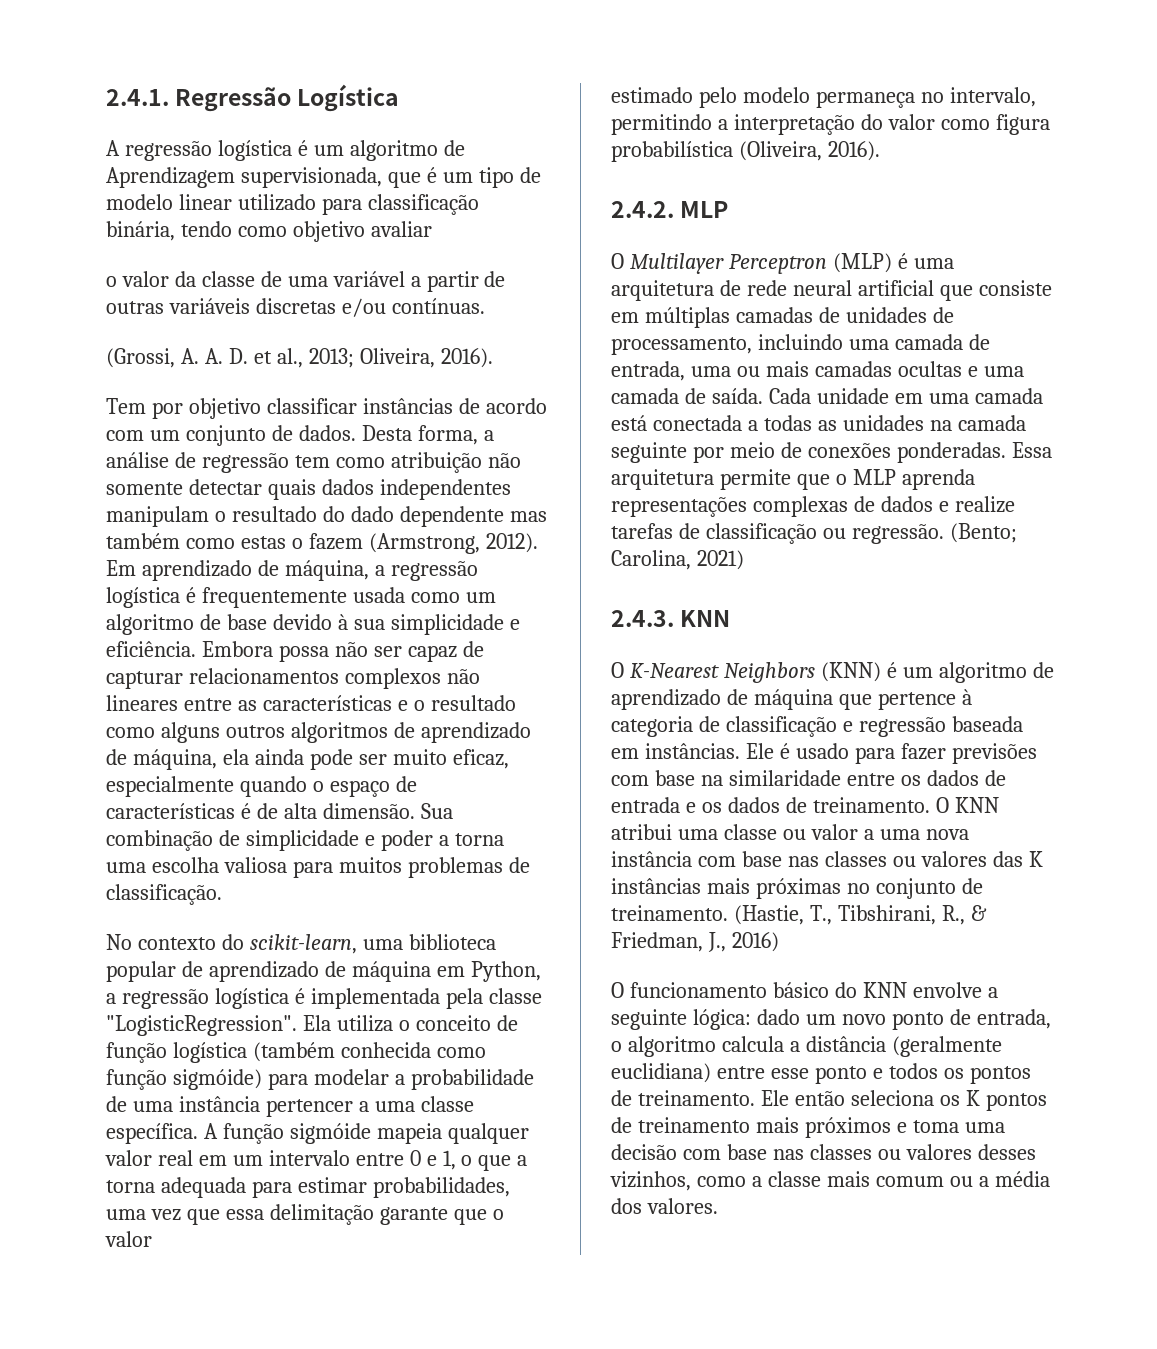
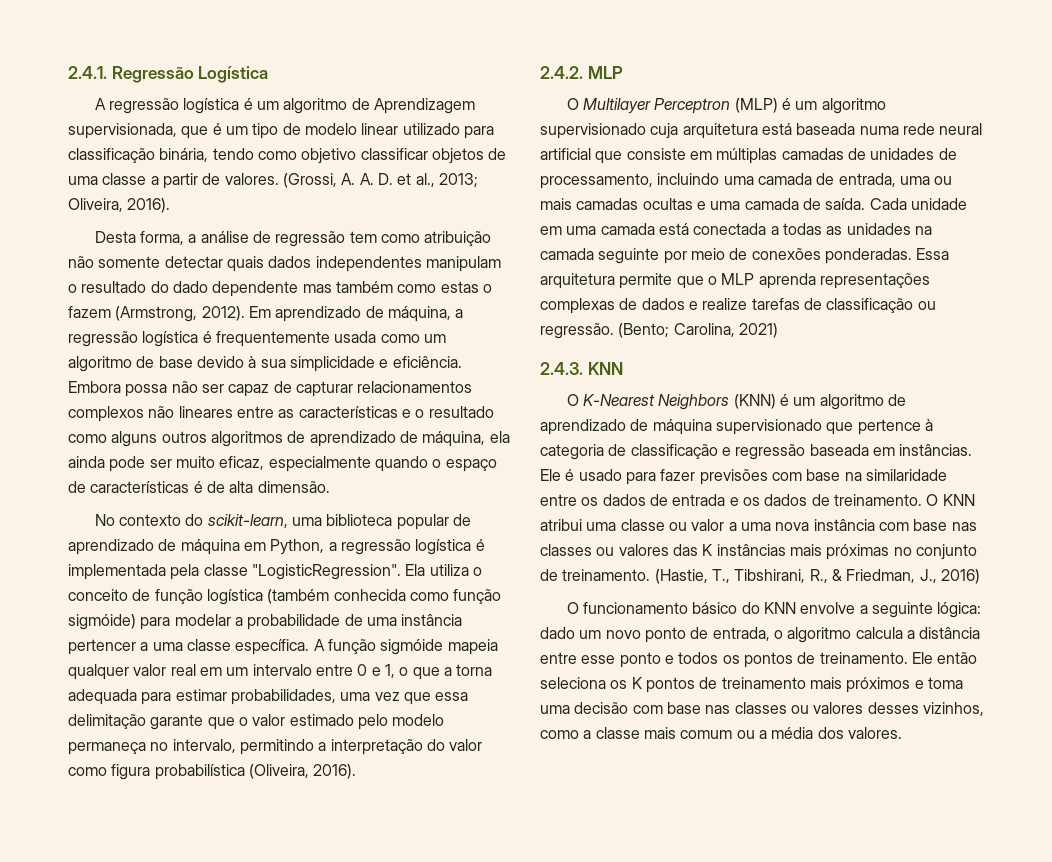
- A regressão logística é um algoritmo de Aprendizagem supervisionada, que é um tipo de modelo linear utilizado para classificação binária, tendo como objetivo avaliar
- o valor da classe de uma variável a partir de outras variáveis discretas e/ou contínuas.
- (Grossi, A. A. D. et al., 2013; Oliveira, 2016).
+ A regressão logística é um algoritmo de Aprendizagem supervisionada, que é um tipo de modelo linear utilizado para classificação binária, tendo como objetivo classificar objetos de uma classe a partir de valores. (Grossi, A. A. D. et al., 2013; Oliveira, 2016).
- Tem por objetivo classificar instâncias de acordo com um conjunto de dados.
- Sua combinação de simplicidade e poder a torna uma escolha valiosa para muitos problemas de classificação.
- A função sigmóide mapeia qualquer valor real em um intervalo entre 0 e 1, o que a torna adequada para estimar probabilidades, uma vez que essa delimitação garante que o valor
- estimado pelo modelo permaneça no intervalo, permitindo a interpretação do valor como figura probabilística (Oliveira, 2016).
+ A função sigmóide mapeia qualquer valor real em um intervalo entre 0 e 1, o que a torna adequada para estimar probabilidades, uma vez que essa delimitação garante que o valor estimado pelo modelo permaneça no intervalo, permitindo a interpretação do valor como figura probabilística (Oliveira, 2016).
- O Multilayer Perceptron (MLP) é uma arquitetura de rede neural artificial que consiste em múltiplas camadas de unidades de processamento, incluindo uma camada de entrada, uma ou mais camadas ocultas e uma camada de saída.
+ O Multilayer Perceptron (MLP) é um algoritmo supervisionado cuja arquitetura está baseada numa rede neural artificial que consiste em múltiplas camadas de unidades de processamento, incluindo uma camada de entrada, uma ou mais camadas ocultas e uma camada de saída.
- O K-Nearest Neighbors (KNN) é um algoritmo de aprendizado de máquina que pertence à categoria de classificação e regressão baseada em instâncias.
+ O K-Nearest Neighbors (KNN) é um algoritmo de aprendizado de máquina supervisionado que pertence à categoria de classificação e regressão baseada em instâncias.
- O funcionamento básico do KNN envolve a seguinte lógica: dado um novo ponto de entrada, o algoritmo calcula a distância (geralmente euclidiana) entre esse ponto e todos os pontos de treinamento.
+ O funcionamento básico do KNN envolve a seguinte lógica: dado um novo ponto de entrada, o algoritmo calcula a distância entre esse ponto e todos os pontos de treinamento.

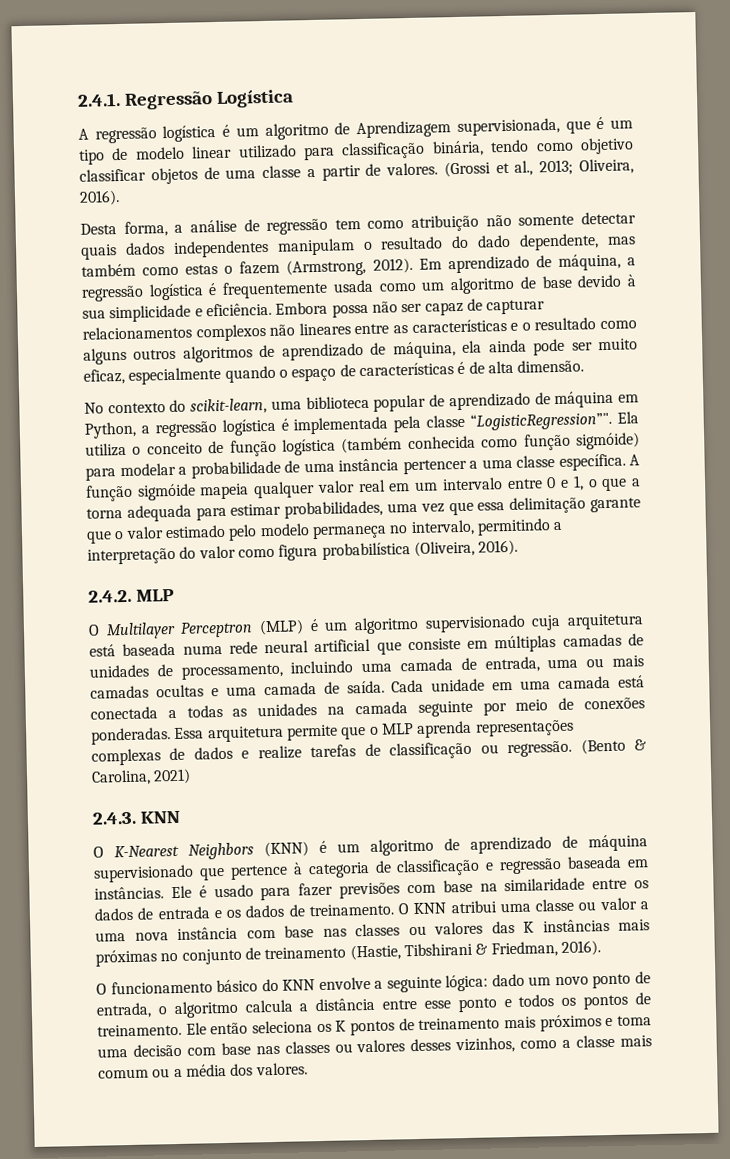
- (Grossi, A. A. D. et al., 2013; Oliveira, 2016).
+ (Grossi et al., 2013; Oliveira, 2016).
- Desta forma, a análise de regressão tem como atribuição não somente detectar quais dados independentes manipulam o resultado do dado dependente mas também como estas o fazem (Armstrong, 2012).
+ Desta forma, a análise de regressão tem como atribuição não somente detectar quais dados independentes manipulam o resultado do dado dependente, mas também como estas o fazem (Armstrong, 2012).
- No contexto do scikit-learn, uma biblioteca popular de aprendizado de máquina em Python, a regressão logística é implementada pela classe "LogisticRegression".
+ No contexto do scikit-learn, uma biblioteca popular de aprendizado de máquina em Python, a regressão logística é implementada pela classe “LogisticRegression”".
- (Bento; Carolina, 2021)
+ (Bento & Carolina, 2021)
- O KNN atribui uma classe ou valor a uma nova instância com base nas classes ou valores das K instâncias mais próximas no conjunto de treinamento. (Hastie, T., Tibshirani, R., & Friedman, J., 2016)
+ O KNN atribui uma classe ou valor a uma nova instância com base nas classes ou valores das K instâncias mais próximas no conjunto de treinamento (Hastie, Tibshirani & Friedman, 2016).

